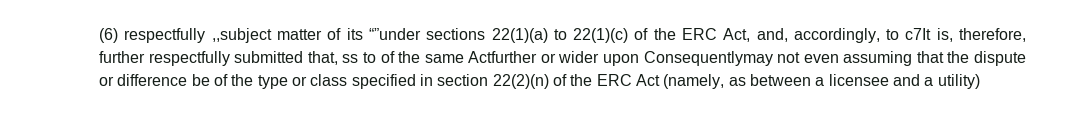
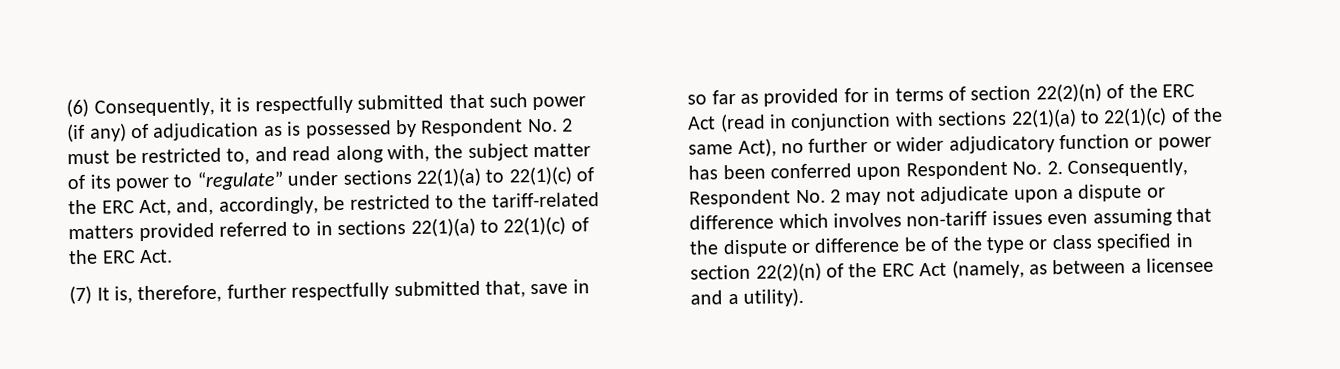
- (6) respectfully ,,subject matter of its “”under sections 22(1)(a) to 22(1)(c) of the ERC Act, and, accordingly, to c7It is, therefore, further respectfully submitted that, ss to of the same Actfurther or wider upon Consequentlymay not even assuming that the dispute or difference be of the type or class specified in section 22(2)(n) of the ERC Act (namely, as between a licensee and a utility)
+ (6) Consequently, it is respectfully submitted that such power (if any) of adjudication as is possessed by Respondent No. 2 must be restricted to, and read along with, the subject matter of its power to “regulate” under sections 22(1)(a) to 22(1)(c) of the ERC Act, and, accordingly, be restricted to the tariff-related matters provided referred to in sections 22(1)(a) to 22(1)(c) of the ERC Act.
+ (7) It is, therefore, further respectfully submitted that, save in so far as provided for in terms of section 22(2)(n) of the ERC Act (read in conjunction with sections 22(1)(a) to 22(1)(c) of the same Act), no further or wider adjudicatory function or power has been conferred upon Respondent No. 2. Consequently, Respondent No. 2 may not adjudicate upon a dispute or difference which involves non-tariff issues even assuming that the dispute or difference be of the type or class specified in section 22(2)(n) of the ERC Act (namely, as between a licensee and a utility).

